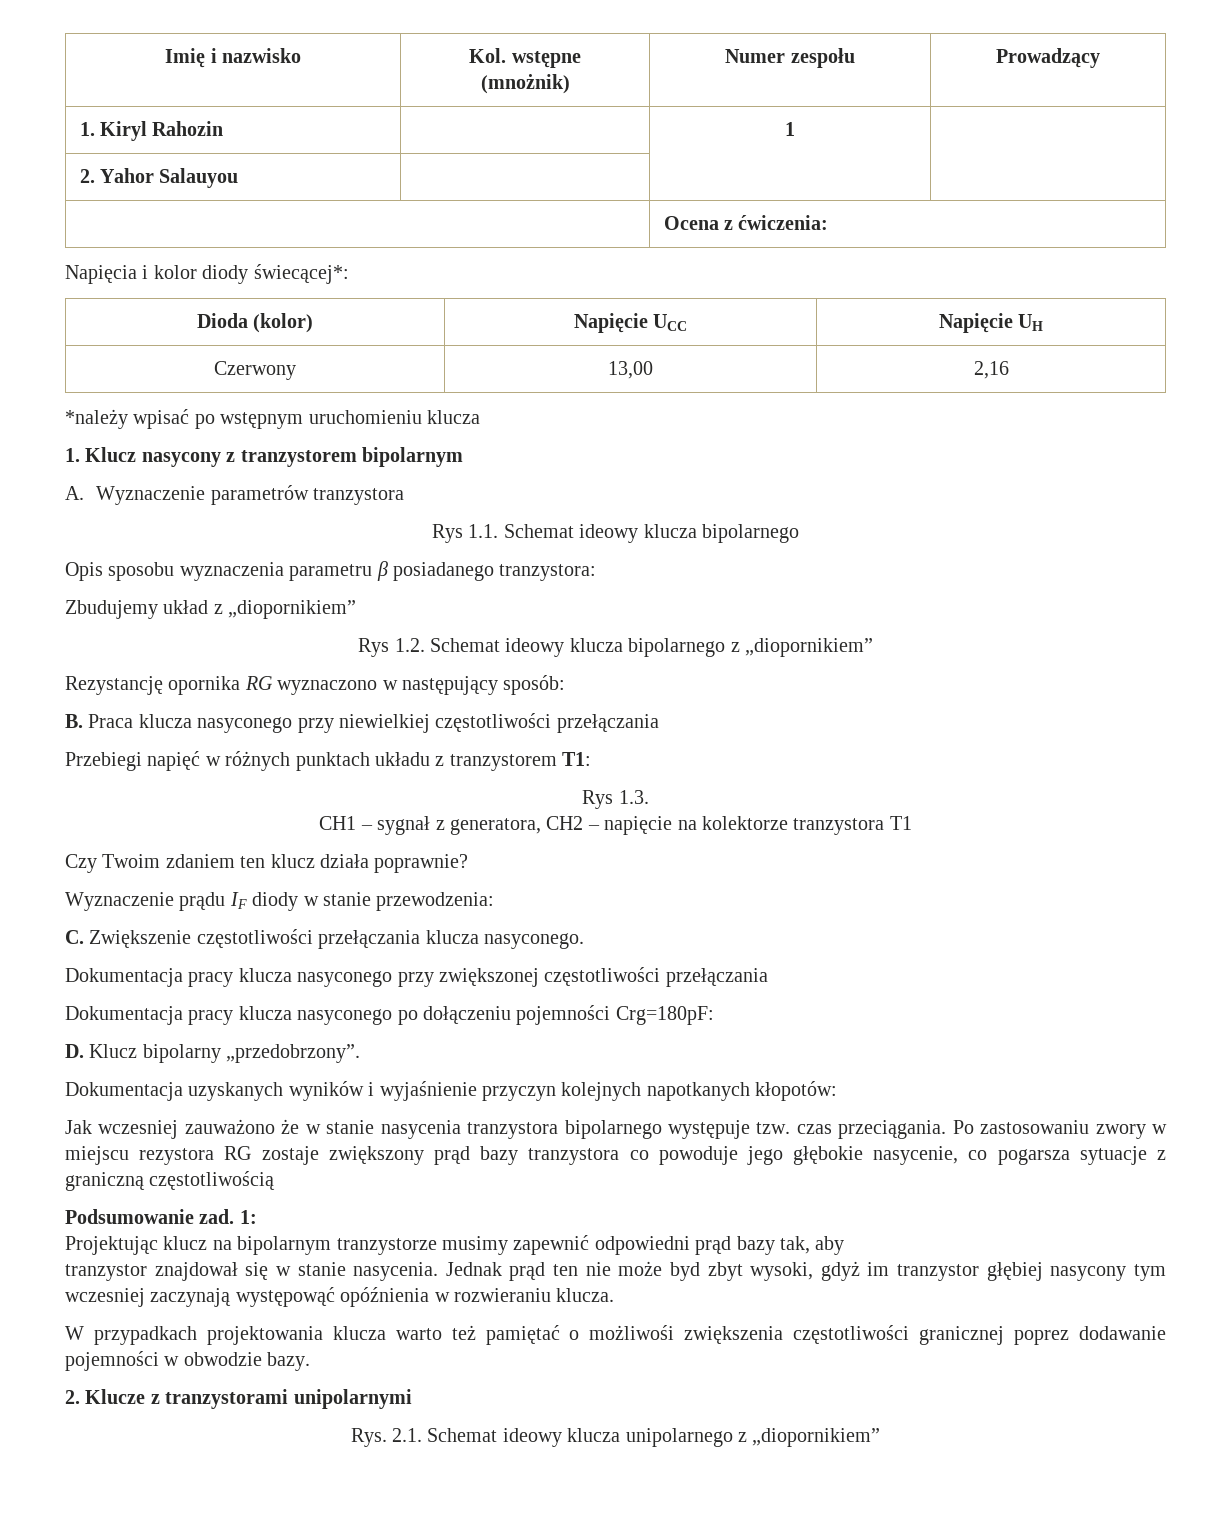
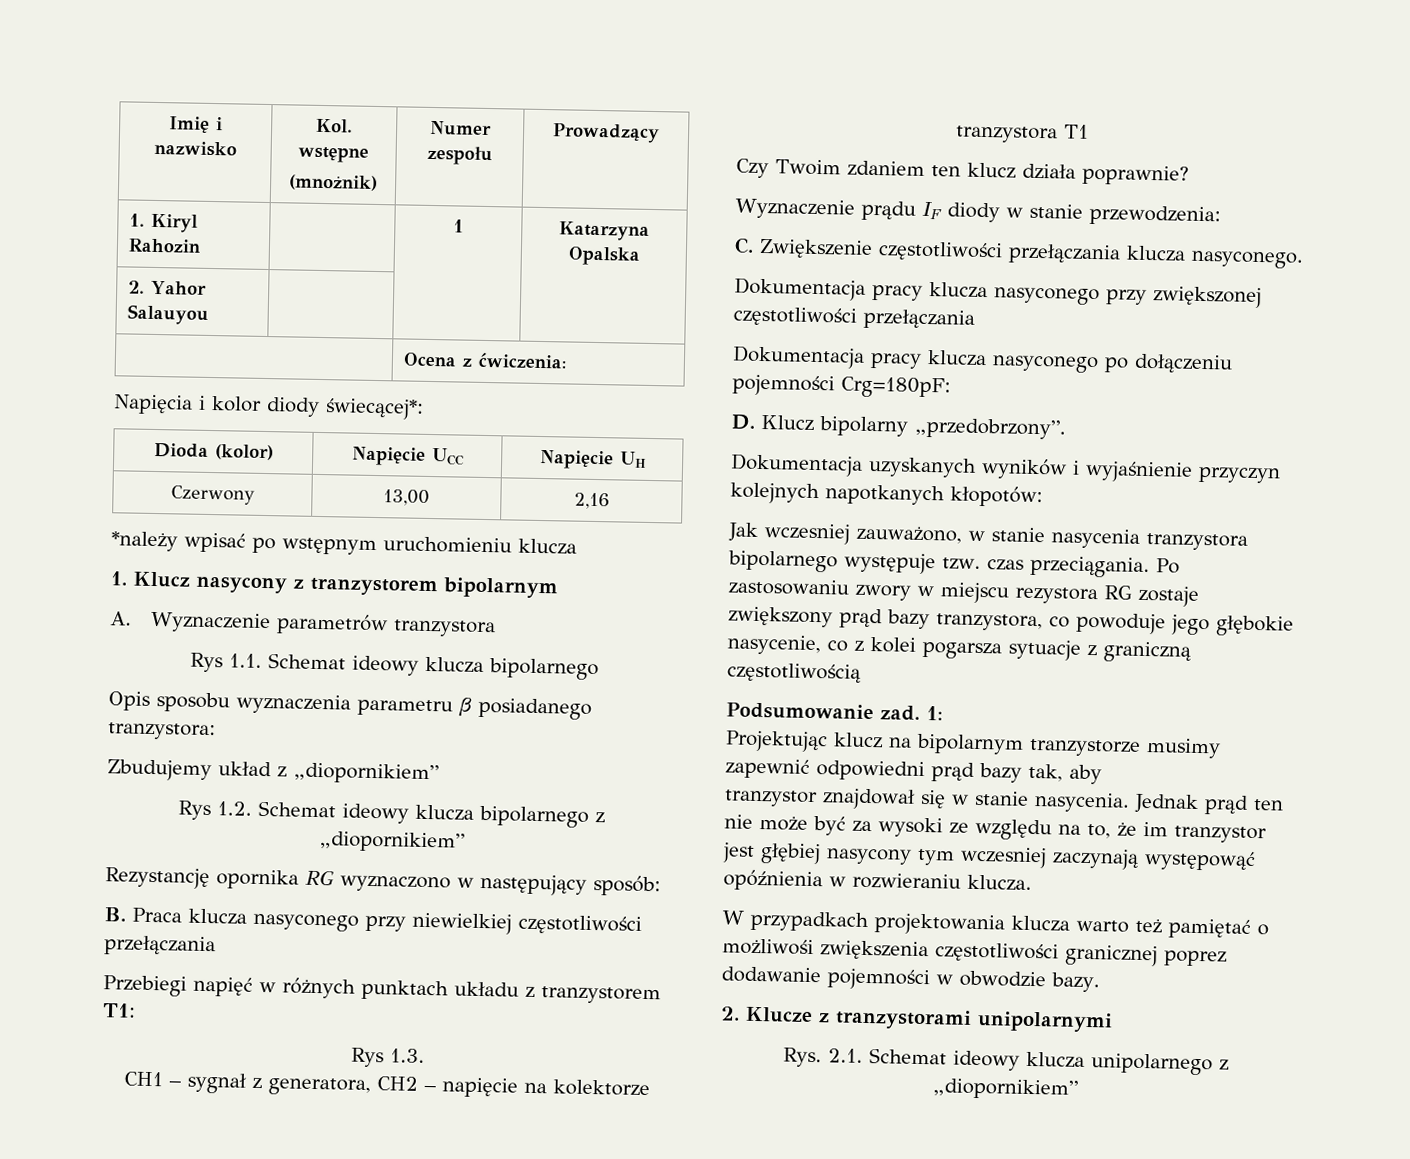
- 1. Kiryl Rahozin | | 1 |
+ 1. Kiryl Rahozin | | 1 | Katarzyna Opalska
- Jak wczesniej zauważono że w stanie nasycenia tranzystora bipolarnego występuje tzw. czas przeciągania.
+ Jak wczesniej zauważono, w stanie nasycenia tranzystora bipolarnego występuje tzw. czas przeciągania.
- Po zastosowaniu zwory w miejscu rezystora RG zostaje zwiększony prąd bazy tranzystora co powoduje jego głębokie nasycenie, co pogarsza sytuacje z graniczną częstotliwością
+ Po zastosowaniu zwory w miejscu rezystora RG zostaje zwiększony prąd bazy tranzystora, co powoduje jego głębokie nasycenie, co z kolei pogarsza sytuacje z graniczną częstotliwością
- Jednak prąd ten nie może byd zbyt wysoki, gdyż im tranzystor głębiej nasycony tym wczesniej zaczynają występowąć opóźnienia w rozwieraniu klucza.
+ Jednak prąd ten nie może być za wysoki ze względu na to, że im tranzystor jest głębiej nasycony tym wczesniej zaczynają występowąć opóźnienia w rozwieraniu klucza.

